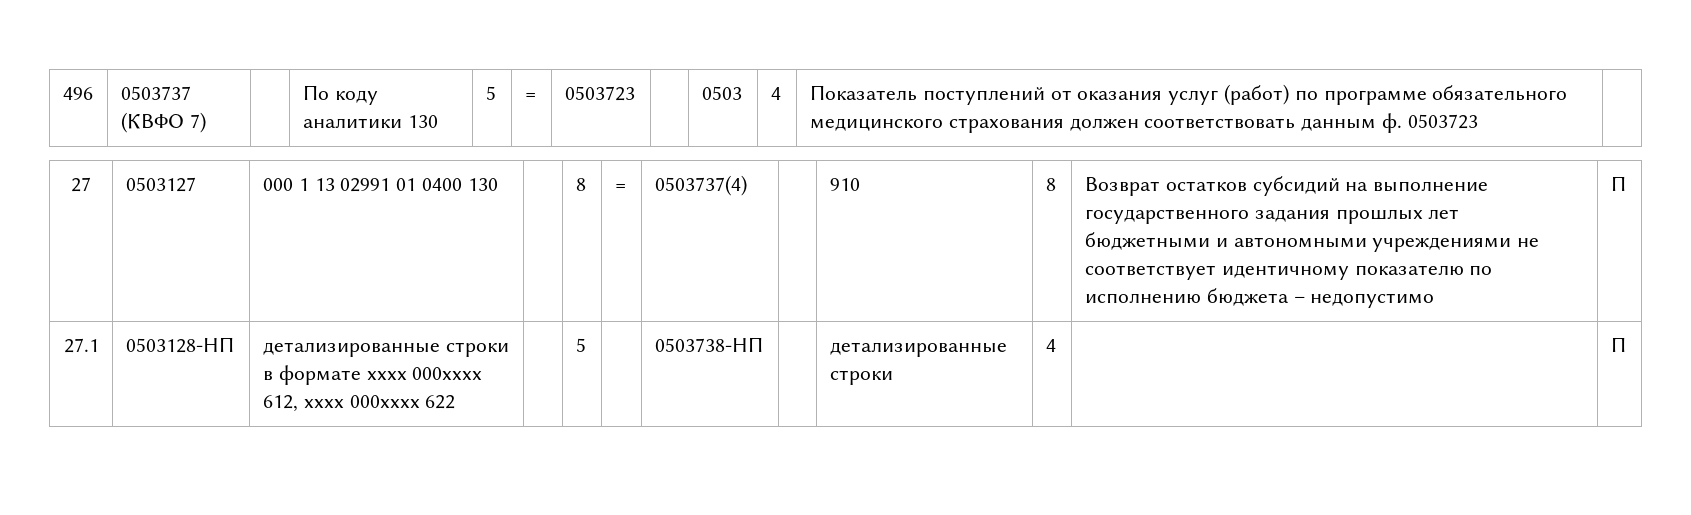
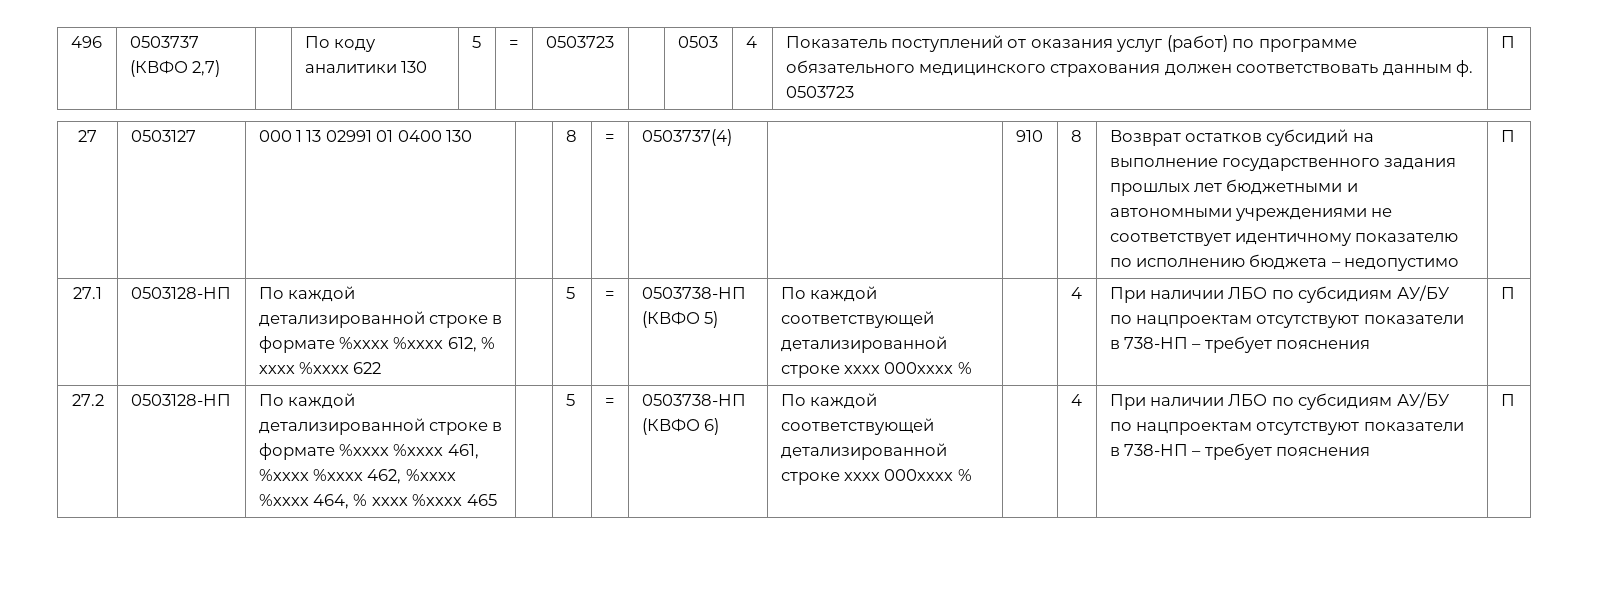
- 496 | 0503737 (КВФО 7) | | По коду аналитики 130 | 5 | = | 0503723 | | 0503 | 4 | Показатель поступлений от оказания услуг (работ) по программе обязательного медицинского страхования должен соответствовать данным ф. 0503723 |
+ 496 | 0503737 (КВФО 2,7) | | По коду аналитики 130 | 5 | = | 0503723 | | 0503 | 4 | Показатель поступлений от оказания услуг (работ) по программе обязательного медицинского страхования должен соответствовать данным ф. 0503723 | П
- детализированные строки в формате хххх 000хххх 612, хххх 000хххх 622
+ По каждой детализированной строке в формате %хххх %хххх 612, % хххх %хххх 622
- 0503738-НП | | детализированные строки | 4
+ = | 0503738-НП (КВФО 5) | По каждой соответствующей детализированной строке хххх 000хххх % | | 4 | При наличии ЛБО по субсидиям АУ/БУ по нацпроектам отсутствуют показатели в 738-НП – требует пояснения | П
+ 27.2 | 0503128-НП | По каждой детализированной строке в формате %хххх %хххх 461, %хххх %хххх 462, %хххх %хххх 464, % хххх %хххх 465 | | 5 | = | 0503738-НП (КВФО 6) | По каждой соответствующей детализированной строке хххх 000хххх % | | 4 | При наличии ЛБО по субсидиям АУ/БУ по нацпроектам отсутствуют показатели в 738-НП – требует пояснения

